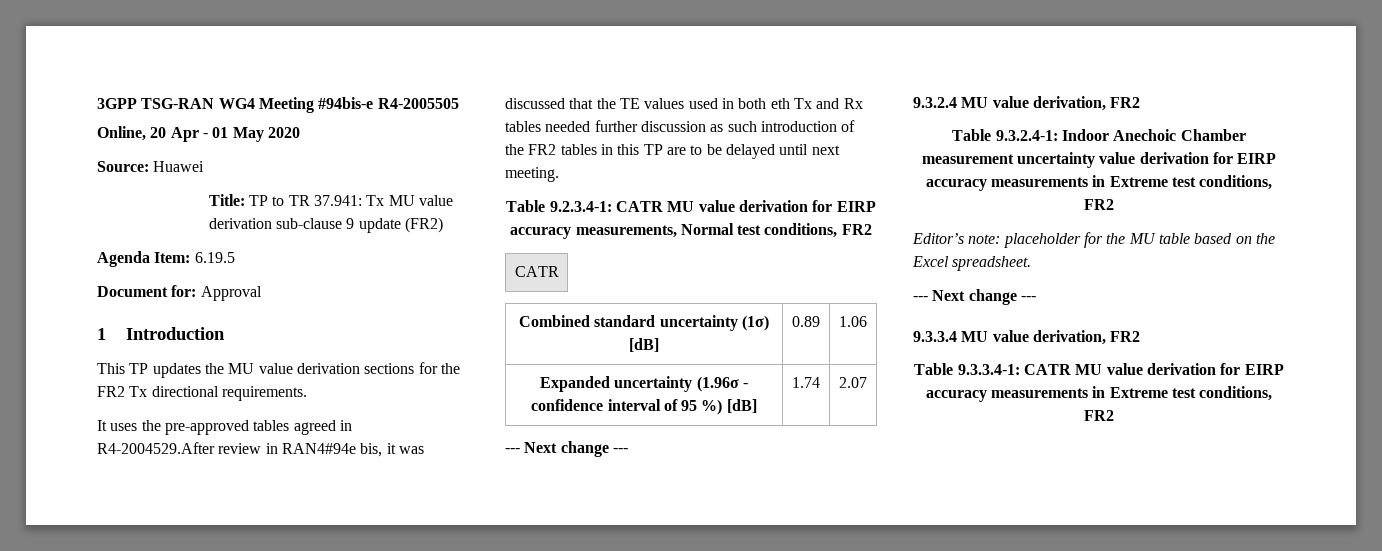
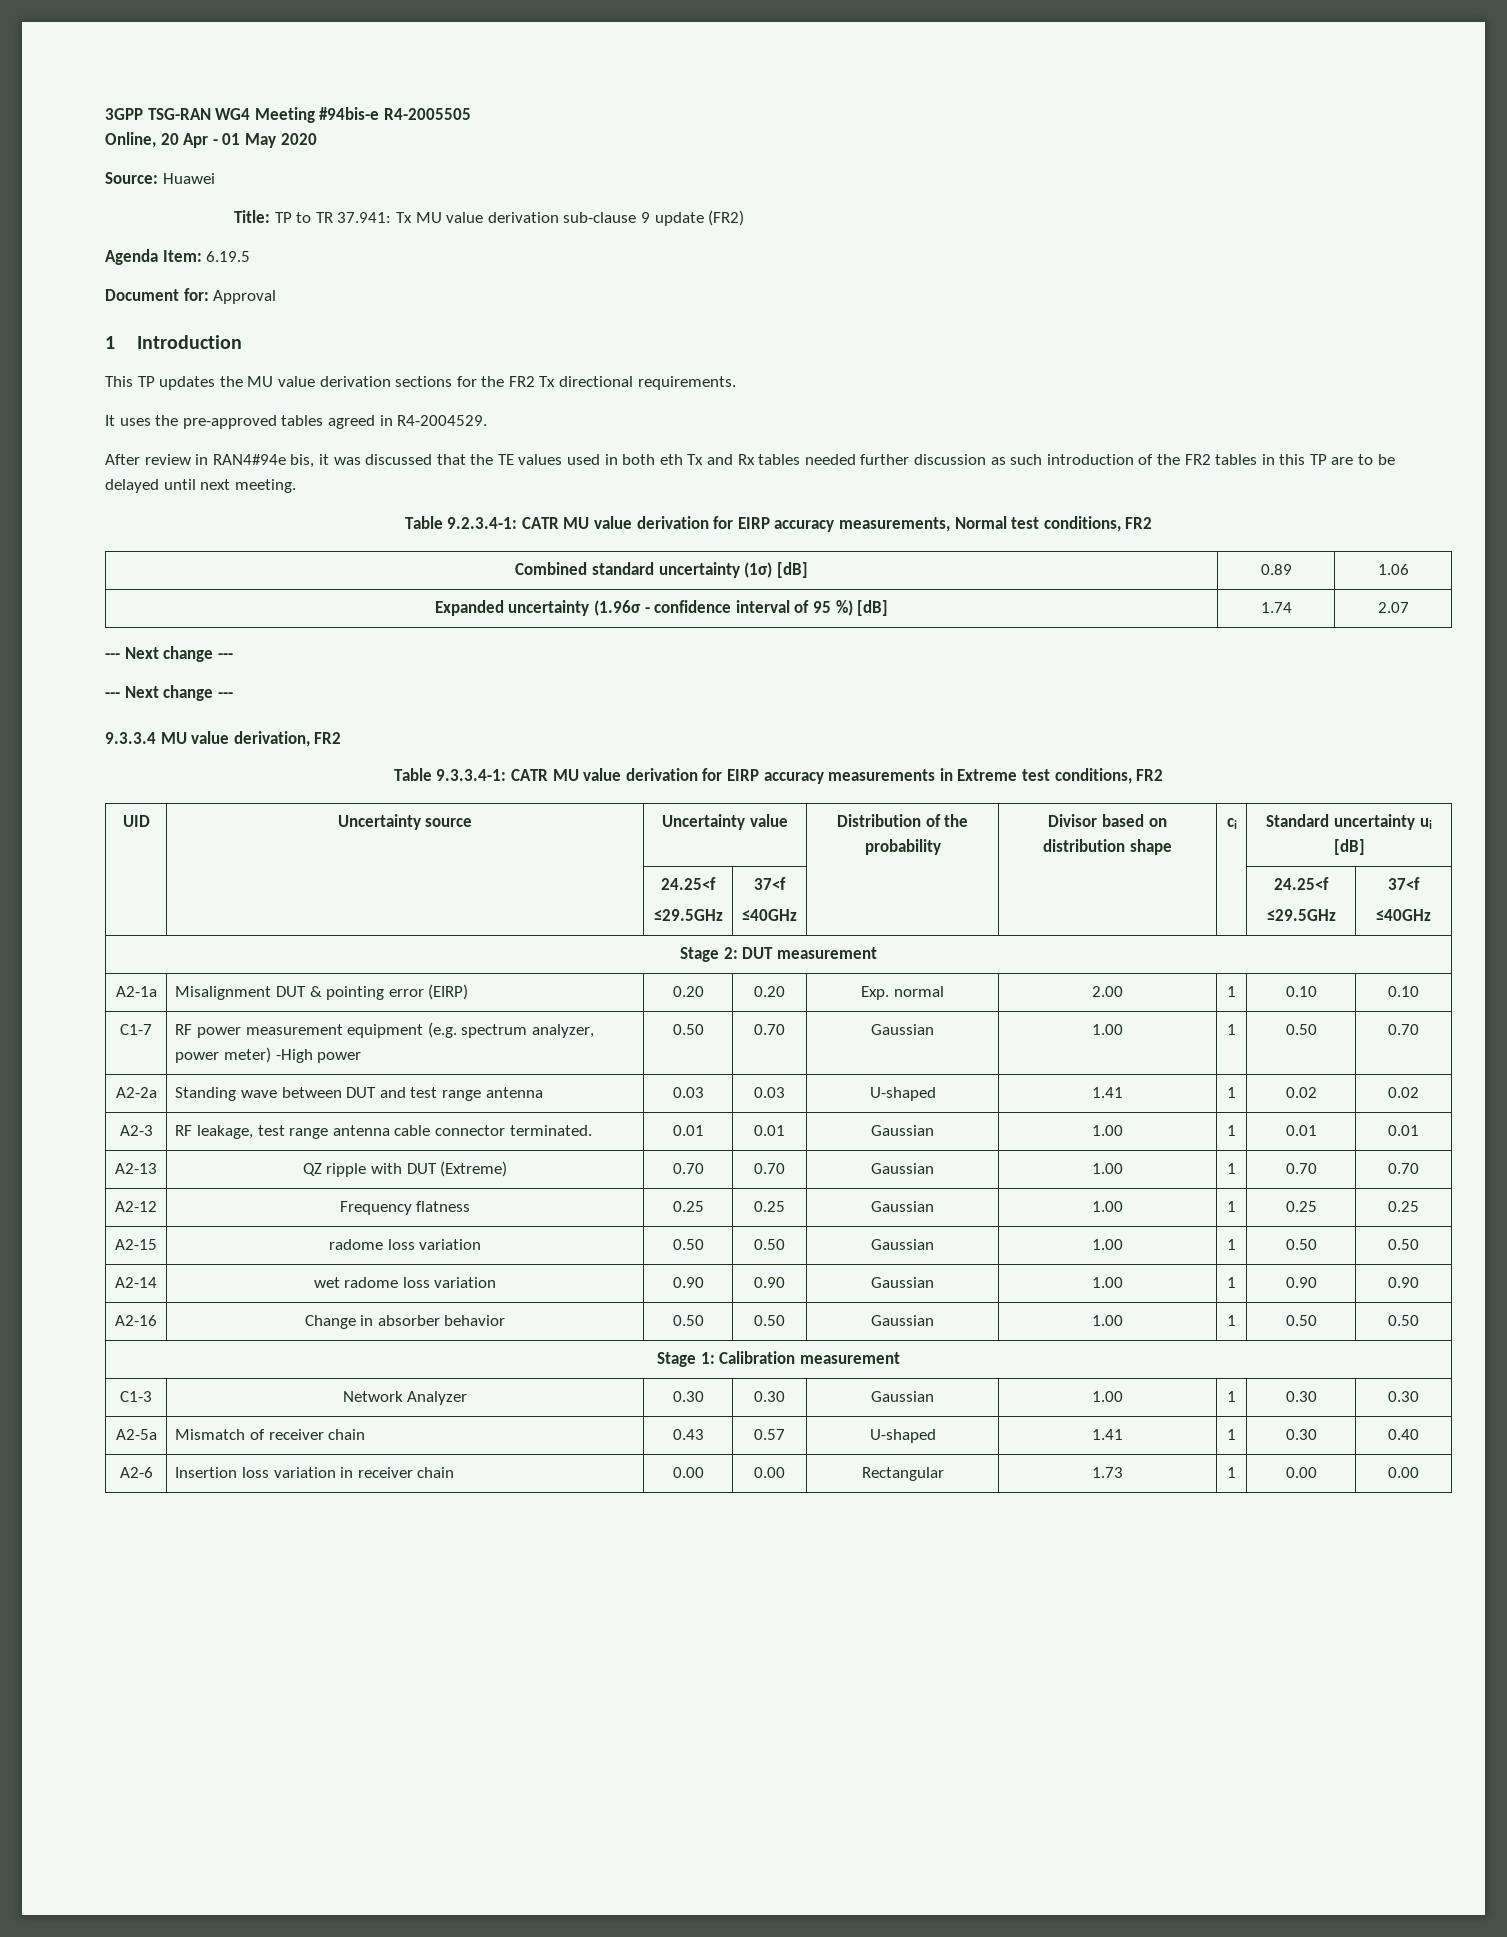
- It uses the pre-approved tables agreed in R4-2004529.After review in RAN4#94e bis, it was discussed that the TE values used in both eth Tx and Rx tables needed further discussion as such introduction of the FR2 tables in this TP are to be delayed until next meeting.
+ It uses the pre-approved tables agreed in R4-2004529.
+ After review in RAN4#94e bis, it was discussed that the TE values used in both eth Tx and Rx tables needed further discussion as such introduction of the FR2 tables in this TP are to be delayed until next meeting.
  Table 9.2.3.4-1: CATR MU value derivation for EIRP accuracy measurements, Normal test conditions, FR2
- CATR
- 9.3.2.4 MU value derivation, FR2
- Table 9.3.2.4-1: Indoor Anechoic Chamber measurement uncertainty value derivation for EIRP accuracy measurements in Extreme test conditions, FR2
- Editor’s note: placeholder for the MU table based on the Excel spreadsheet.
+ UID | Uncertainty source | Uncertainty value | Distribution of the probability | Divisor based on distribution shape | ci | Standard uncertainty ui [dB]
+ | | 24.25<f
+ ≤29.5GHz | 37<f
+ ≤40GHz | | | | 24.25<f
+ ≤29.5GHz | 37<f
+ ≤40GHz
+ Stage 2: DUT measurement
+ A2-1a | Misalignment DUT & pointing error (EIRP) | 0.20 | 0.20 | Exp. normal | 2.00 | 1 | 0.10 | 0.10
+ C1-7 | RF power measurement equipment (e.g. spectrum analyzer, power meter) -High power | 0.50 | 0.70 | Gaussian | 1.00 | 1 | 0.50 | 0.70
+ A2-2a | Standing wave between DUT and test range antenna | 0.03 | 0.03 | U-shaped | 1.41 | 1 | 0.02 | 0.02
+ A2-3 | RF leakage, test range antenna cable connector terminated. | 0.01 | 0.01 | Gaussian | 1.00 | 1 | 0.01 | 0.01
+ A2-13 | QZ ripple with DUT (Extreme) | 0.70 | 0.70 | Gaussian | 1.00 | 1 | 0.70 | 0.70
+ A2-12 | Frequency flatness | 0.25 | 0.25 | Gaussian | 1.00 | 1 | 0.25 | 0.25
+ A2-15 | radome loss variation | 0.50 | 0.50 | Gaussian | 1.00 | 1 | 0.50 | 0.50
+ A2-14 | wet radome loss variation | 0.90 | 0.90 | Gaussian | 1.00 | 1 | 0.90 | 0.90
+ A2-16 | Change in absorber behavior | 0.50 | 0.50 | Gaussian | 1.00 | 1 | 0.50 | 0.50
+ Stage 1: Calibration measurement
+ C1-3 | Network Analyzer | 0.30 | 0.30 | Gaussian | 1.00 | 1 | 0.30 | 0.30
+ A2-5a | Mismatch of receiver chain | 0.43 | 0.57 | U-shaped | 1.41 | 1 | 0.30 | 0.40
+ A2-6 | Insertion loss variation in receiver chain | 0.00 | 0.00 | Rectangular | 1.73 | 1 | 0.00 | 0.00

